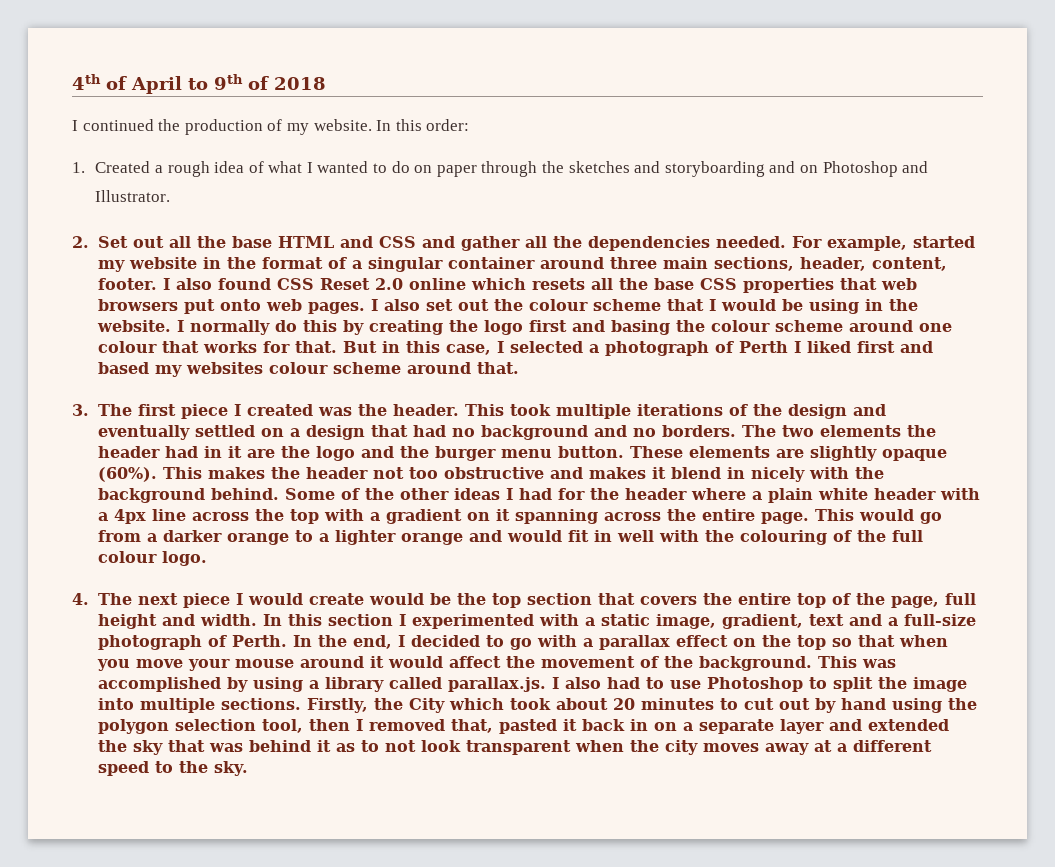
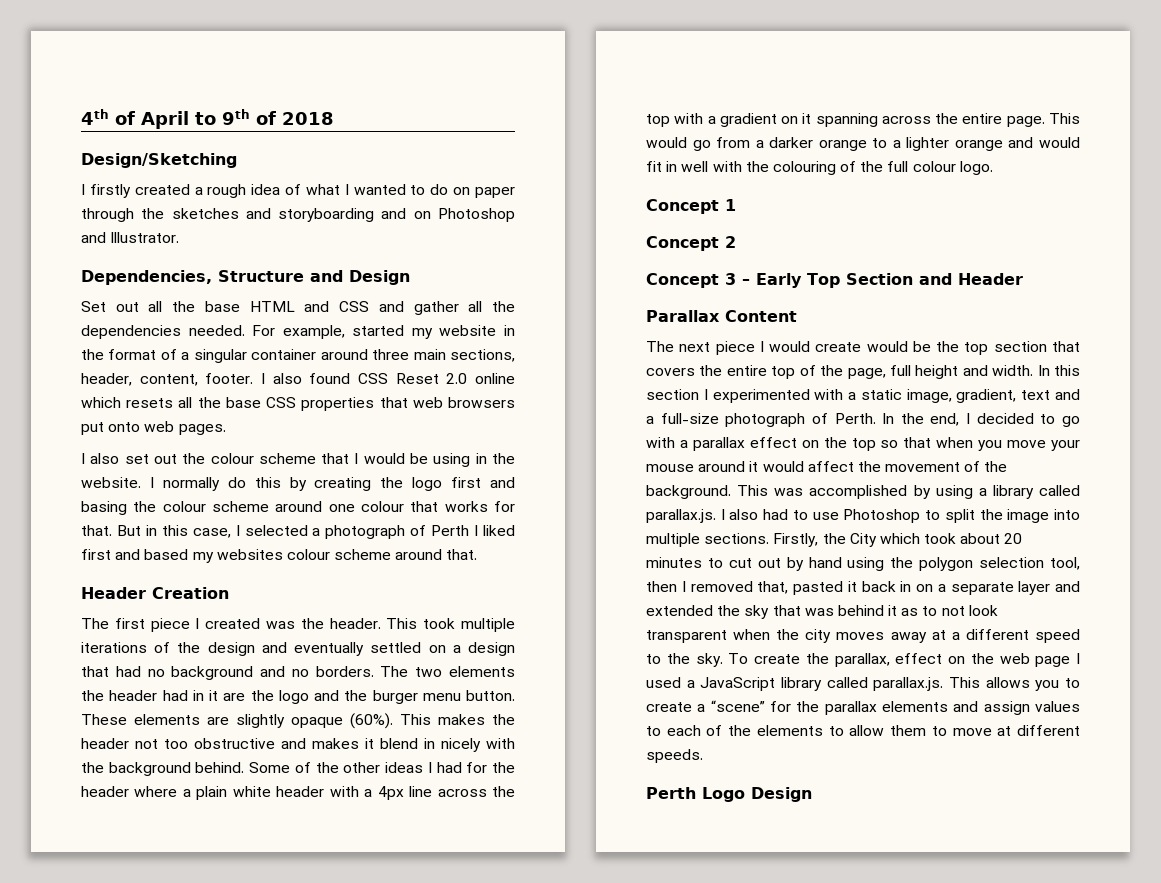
- I continued the production of my website. In this order:
- 1. Created a rough idea of what I wanted to do on paper through the sketches and storyboarding and on Photoshop and Illustrator.
+ Design/Sketching
+ I firstly created a rough idea of what I wanted to do on paper through the sketches and storyboarding and on Photoshop and Illustrator.
- 2. Set out all the base HTML and CSS and gather all the dependencies needed.
+ Dependencies, Structure and Design
+ Set out all the base HTML and CSS and gather all the dependencies needed.
- I also found CSS Reset 2.0 online which resets all the base CSS properties that web browsers put onto web pages. I also set out the colour scheme that I would be using in the website.
+ I also found CSS Reset 2.0 online which resets all the base CSS properties that web browsers put onto web pages.
+ I also set out the colour scheme that I would be using in the website.
- 3. The first piece I created was the header.
+ Header Creation
+ The first piece I created was the header.
- 4. The next piece I would create would be the top section that covers the entire top of the page, full height and width.
+ Concept 1
+ Concept 2
+ Concept 3 – Early Top Section and Header
+ Parallax Content
+ The next piece I would create would be the top section that covers the entire top of the page, full height and width.
+ To create the parallax, effect on the web page I used a JavaScript library called parallax.js. This allows you to create a “scene” for the parallax elements and assign values to each of the elements to allow them to move at different speeds.
+ Perth Logo Design

